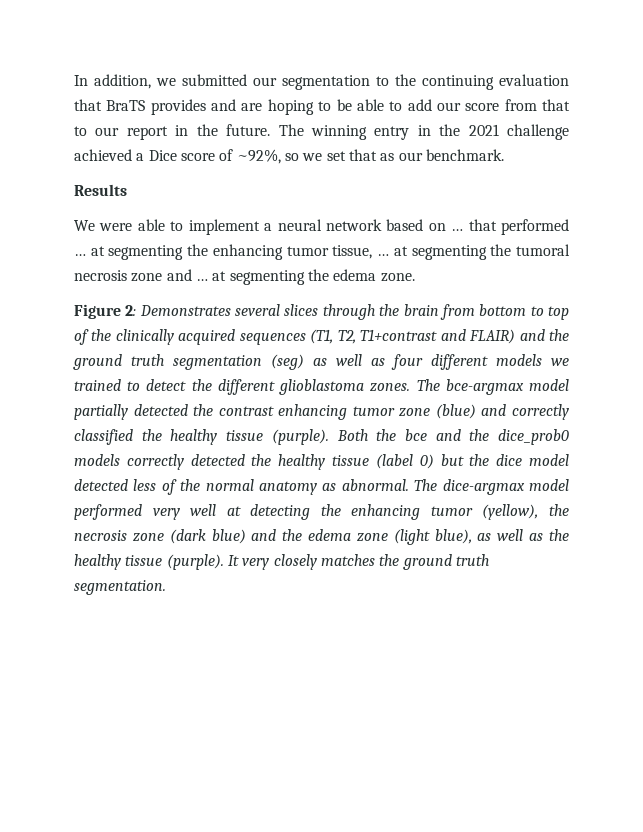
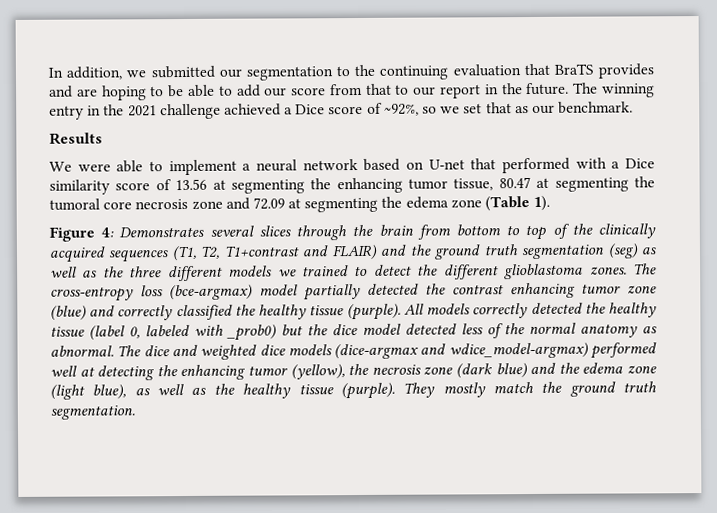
- We were able to implement a neural network based on … that performed … at segmenting the enhancing tumor tissue, … at segmenting the tumoral necrosis zone and … at segmenting the edema zone.
+ We were able to implement a neural network based on U-net that performed with a Dice similarity score of 13.56 at segmenting the enhancing tumor tissue, 80.47 at segmenting the tumoral core necrosis zone and 72.09 at segmenting the edema zone (Table 1).
- Figure 2: Demonstrates several slices through the brain from bottom to top of the clinically acquired sequences (T1, T2, T1+contrast and FLAIR) and the ground truth segmentation (seg) as well as four different models we trained to detect the different glioblastoma zones.
+ Figure 4: Demonstrates several slices through the brain from bottom to top of the clinically acquired sequences (T1, T2, T1+contrast and FLAIR) and the ground truth segmentation (seg) as well as the three different models we trained to detect the different glioblastoma zones.
- The bce-argmax model partially detected the contrast enhancing tumor zone (blue) and correctly classified the healthy tissue (purple).
+ The cross-entropy loss (bce-argmax) model partially detected the contrast enhancing tumor zone (blue) and correctly classified the healthy tissue (purple).
- Both the bce and the dice_prob0 models correctly detected the healthy tissue (label 0) but the dice model detected less of the normal anatomy as abnormal.
+ All models correctly detected the healthy tissue (label 0, labeled with _prob0) but the dice model detected less of the normal anatomy as abnormal.
- The dice-argmax model performed very well at detecting the enhancing tumor (yellow), the necrosis zone (dark blue) and the edema zone (light blue), as well as the healthy tissue (purple).
+ The dice and weighted dice models (dice-argmax and wdice_model-argmax) performed well at detecting the enhancing tumor (yellow), the necrosis zone (dark blue) and the edema zone (light blue), as well as the healthy tissue (purple).
- It very closely matches the ground truth segmentation.
+ They mostly match the ground truth segmentation.

